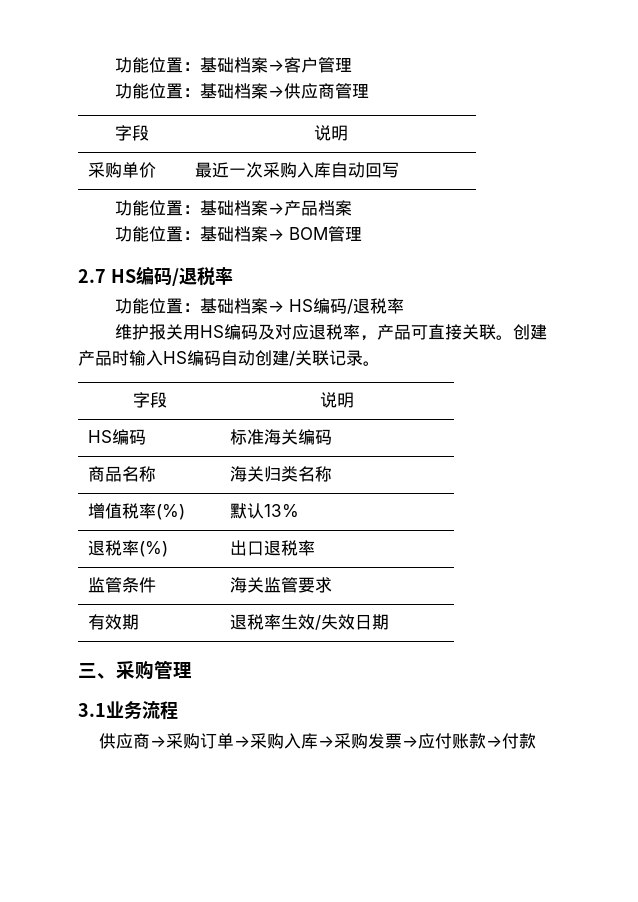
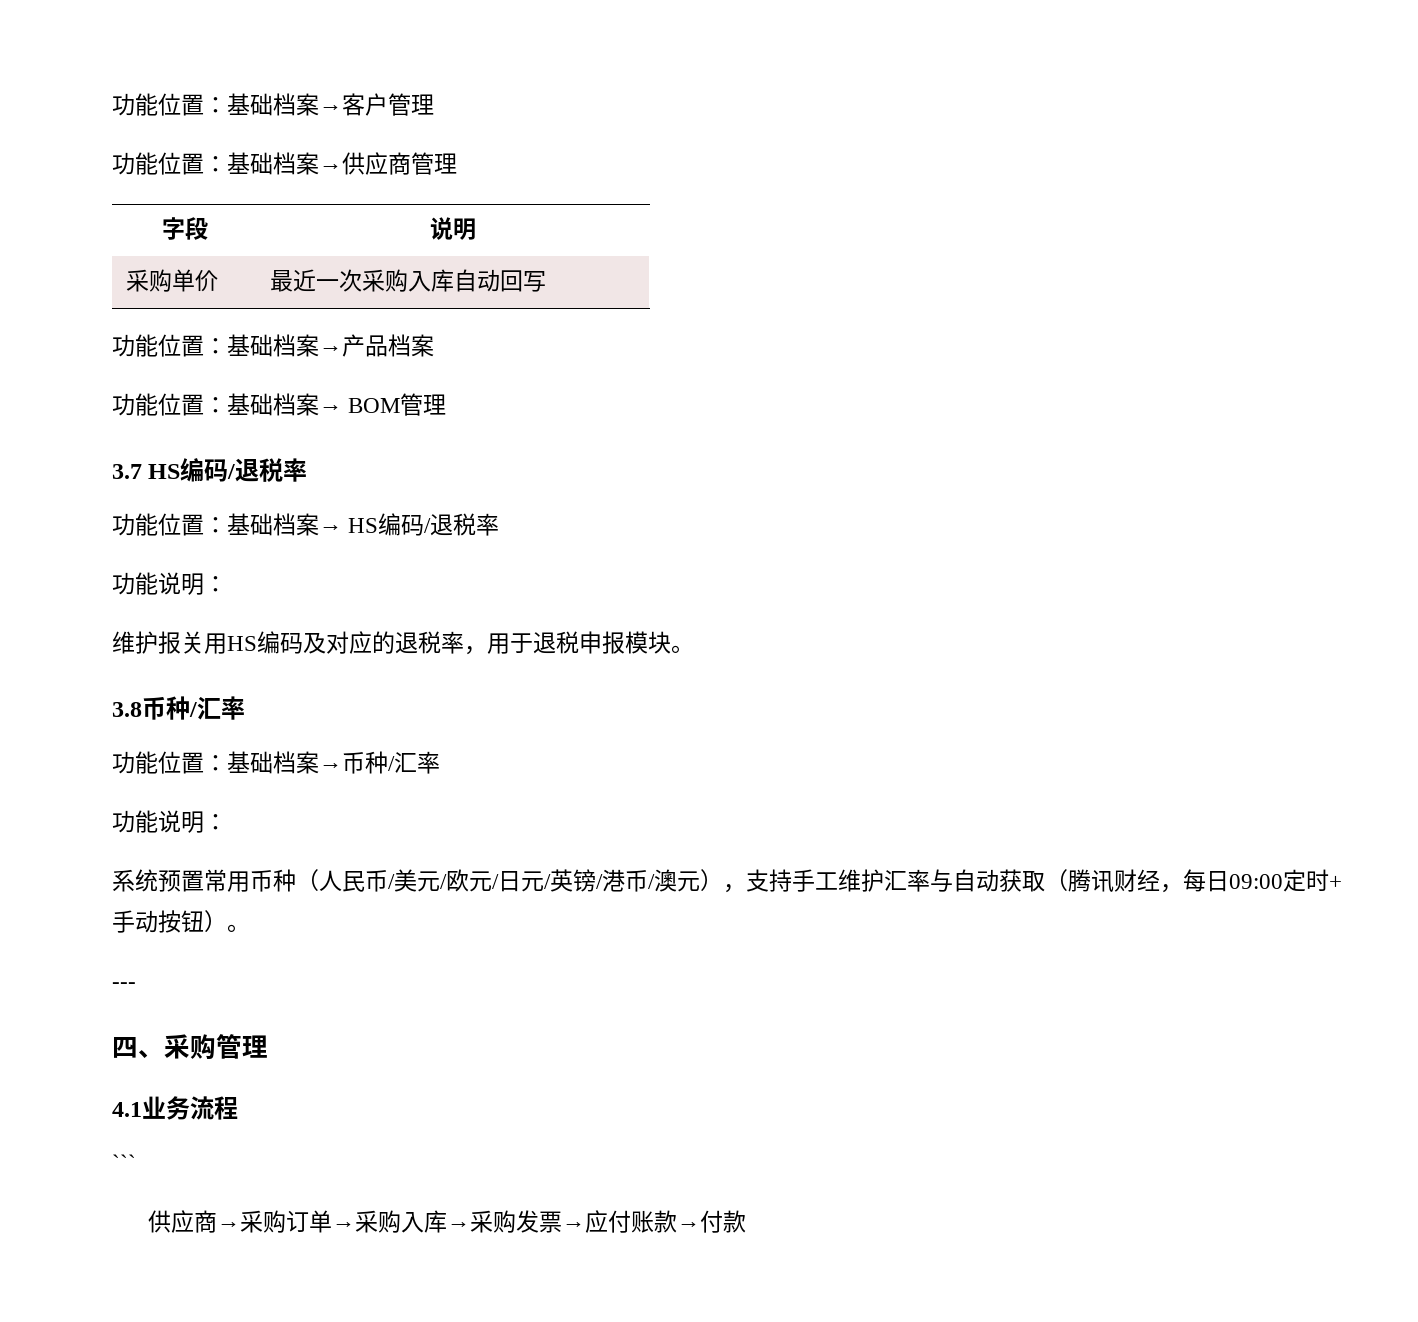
- 2.7 HS编码/退税率
+ 3.7 HS编码/退税率
  功能位置：基础档案→ HS编码/退税率
+ 功能说明：
- 维护报关用HS编码及对应退税率，产品可直接关联。创建产品时输入HS编码自动创建/关联记录。
- 字段 | 说明
- HS编码 | 标准海关编码
- 商品名称 | 海关归类名称
- 增值税率(%) | 默认13%
- 退税率(%) | 出口退税率
- 监管条件 | 海关监管要求
- 有效期 | 退税率生效/失效日期
- 三、采购管理
+ 维护报关用HS编码及对应的退税率，用于退税申报模块。
+ 3.8币种/汇率
+ 功能位置：基础档案→币种/汇率
+ 功能说明：
+ 系统预置常用币种（人民币/美元/欧元/日元/英镑/港币/澳元），支持手工维护汇率与自动获取（腾讯财经，每日09:00定时+手动按钮）。
+ ---
+ 四、采购管理
- 3.1业务流程
+ 4.1业务流程
+ ```

